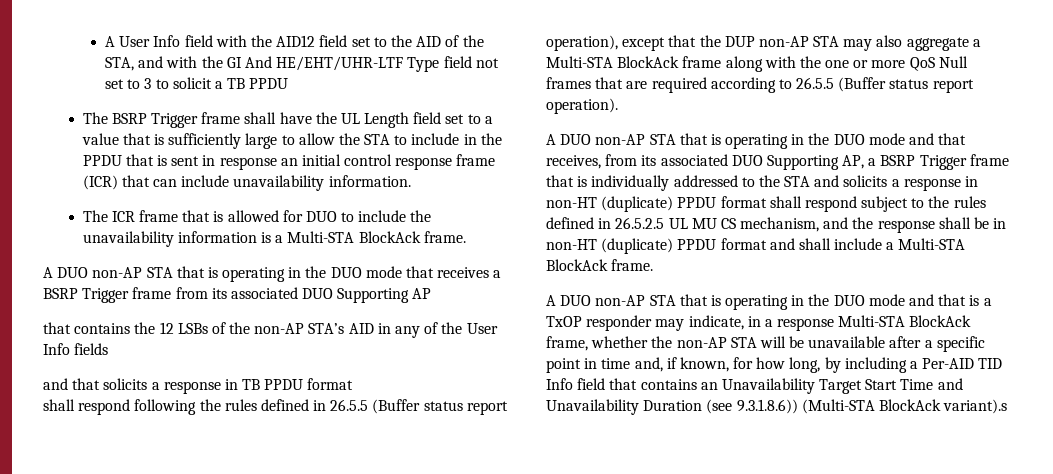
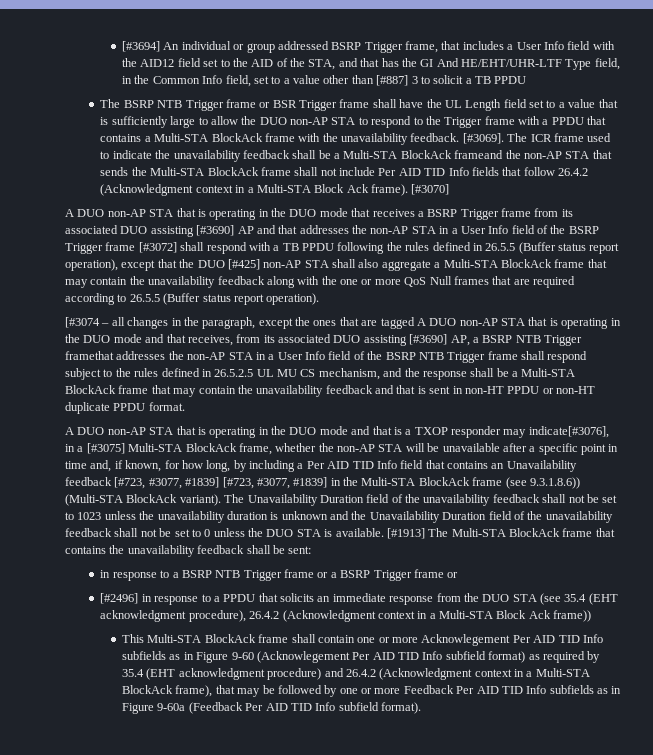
- A User Info field with the AID12 field set to the AID of the STA, and with the GI And HE/EHT/UHR-LTF Type field not set to 3 to solicit a TB PPDU
+ [#3694] An individual or group addressed BSRP Trigger frame, that includes a User Info field with the AID12 field set to the AID of the STA, and that has the GI And HE/EHT/UHR-LTF Type field, in the Common Info field, set to a value other than [#887] 3 to solicit a TB PPDU
- The BSRP Trigger frame shall have the UL Length field set to a value that is sufficiently large to allow the STA to include in the PPDU that is sent in response an initial control response frame (ICR) that can include unavailability information.
- The ICR frame that is allowed for DUO to include the unavailability information is a Multi-STA BlockAck frame.
+ The BSRP NTB Trigger frame or BSR Trigger frame shall have the UL Length field set to a value that is sufficiently large to allow the DUO non-AP STA to respond to the Trigger frame with a PPDU that contains a Multi-STA BlockAck frame with the unavailability feedback. [#3069]. The ICR frame used to indicate the unavailability feedback shall be a Multi-STA BlockAck frameand the non-AP STA that sends the Multi-STA BlockAck frame shall not include Per AID TID Info fields that follow 26.4.2 (Acknowledgment context in a Multi-STA Block Ack frame). [#3070]
- A DUO non-AP STA that is operating in the DUO mode that receives a BSRP Trigger frame from its associated DUO Supporting AP
- that contains the 12 LSBs of the non-AP STA’s AID in any of the User Info fields
- and that solicits a response in TB PPDU format
- shall respond following the rules defined in 26.5.5 (Buffer status report operation), except that the DUP non-AP STA may also aggregate a Multi-STA BlockAck frame along with the one or more QoS Null frames that are required according to 26.5.5 (Buffer status report operation).
+ A DUO non-AP STA that is operating in the DUO mode that receives a BSRP Trigger frame from its associated DUO assisting [#3690] AP and that addresses the non-AP STA in a User Info field of the BSRP Trigger frame [#3072] shall respond with a TB PPDU following the rules defined in 26.5.5 (Buffer status report operation), except that the DUO [#425] non-AP STA shall also aggregate a Multi-STA BlockAck frame that may contain the unavailability feedback along with the one or more QoS Null frames that are required according to 26.5.5 (Buffer status report operation).
- A DUO non-AP STA that is operating in the DUO mode and that receives, from its associated DUO Supporting AP, a BSRP Trigger frame that is individually addressed to the STA and solicits a response in non-HT (duplicate) PPDU format shall respond subject to the rules defined in 26.5.2.5 UL MU CS mechanism, and the response shall be in non-HT (duplicate) PPDU format and shall include a Multi-STA BlockAck frame.
+ [#3074 – all changes in the paragraph, except the ones that are tagged A DUO non-AP STA that is operating in the DUO mode and that receives, from its associated DUO assisting [#3690] AP, a BSRP NTB Trigger framethat addresses the non-AP STA in a User Info field of the BSRP NTB Trigger frame shall respond subject to the rules defined in 26.5.2.5 UL MU CS mechanism, and the response shall be a Multi-STA BlockAck frame that may contain the unavailability feedback and that is sent in non-HT PPDU or non-HT duplicate PPDU format.
- A DUO non-AP STA that is operating in the DUO mode and that is a TxOP responder may indicate, in a response Multi-STA BlockAck frame, whether the non-AP STA will be unavailable after a specific point in time and, if known, for how long, by including a Per-AID TID Info field that contains an Unavailability Target Start Time and Unavailability Duration (see 9.3.1.8.6)) (Multi-STA BlockAck variant).s
+ A DUO non-AP STA that is operating in the DUO mode and that is a TXOP responder may indicate[#3076], in a [#3075] Multi-STA BlockAck frame, whether the non-AP STA will be unavailable after a specific point in time and, if known, for how long, by including a Per AID TID Info field that contains an Unavailability feedback [#723, #3077, #1839] [#723, #3077, #1839] in the Multi-STA BlockAck frame (see 9.3.1.8.6)) (Multi-STA BlockAck variant). The Unavailability Duration field of the unavailability feedback shall not be set to 1023 unless the unavailability duration is unknown and the Unavailability Duration field of the unavailability feedback shall not be set to 0 unless the DUO STA is available. [#1913] The Multi-STA BlockAck frame that contains the unavailability feedback shall be sent:
+ in response to a BSRP NTB Trigger frame or a BSRP Trigger frame or
+ [#2496] in response to a PPDU that solicits an immediate response from the DUO STA (see 35.4 (EHT acknowledgment procedure), 26.4.2 (Acknowledgment context in a Multi-STA Block Ack frame))
+ This Multi-STA BlockAck frame shall contain one or more Acknowlegement Per AID TID Info subfields as in Figure 9-60 (Acknowlegement Per AID TID Info subfield format) as required by 35.4 (EHT acknowledgment procedure) and 26.4.2 (Acknowledgment context in a Multi-STA BlockAck frame), that may be followed by one or more Feedback Per AID TID Info subfields as in Figure 9-60a (Feedback Per AID TID Info subfield format).

